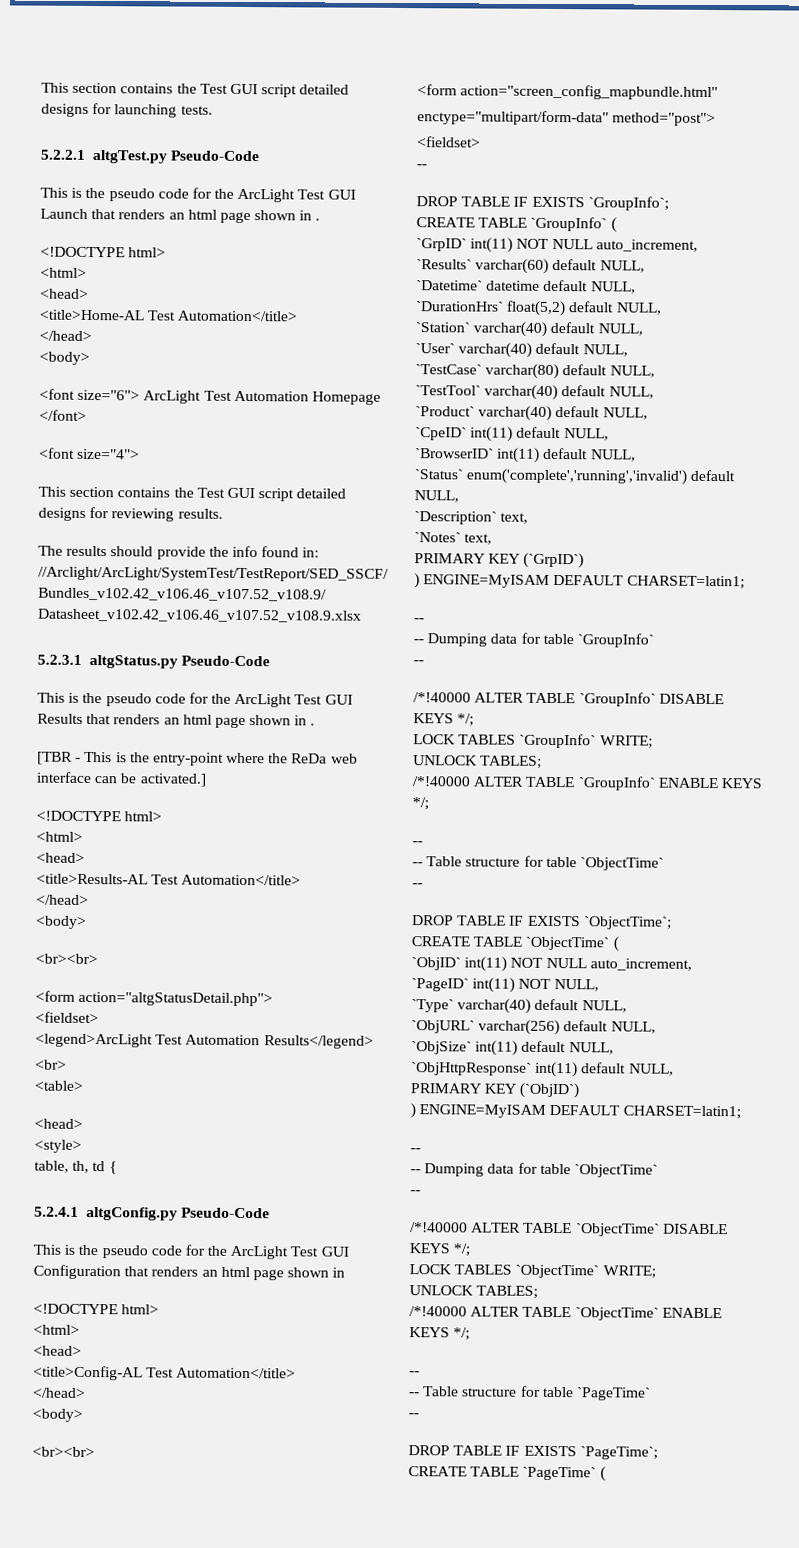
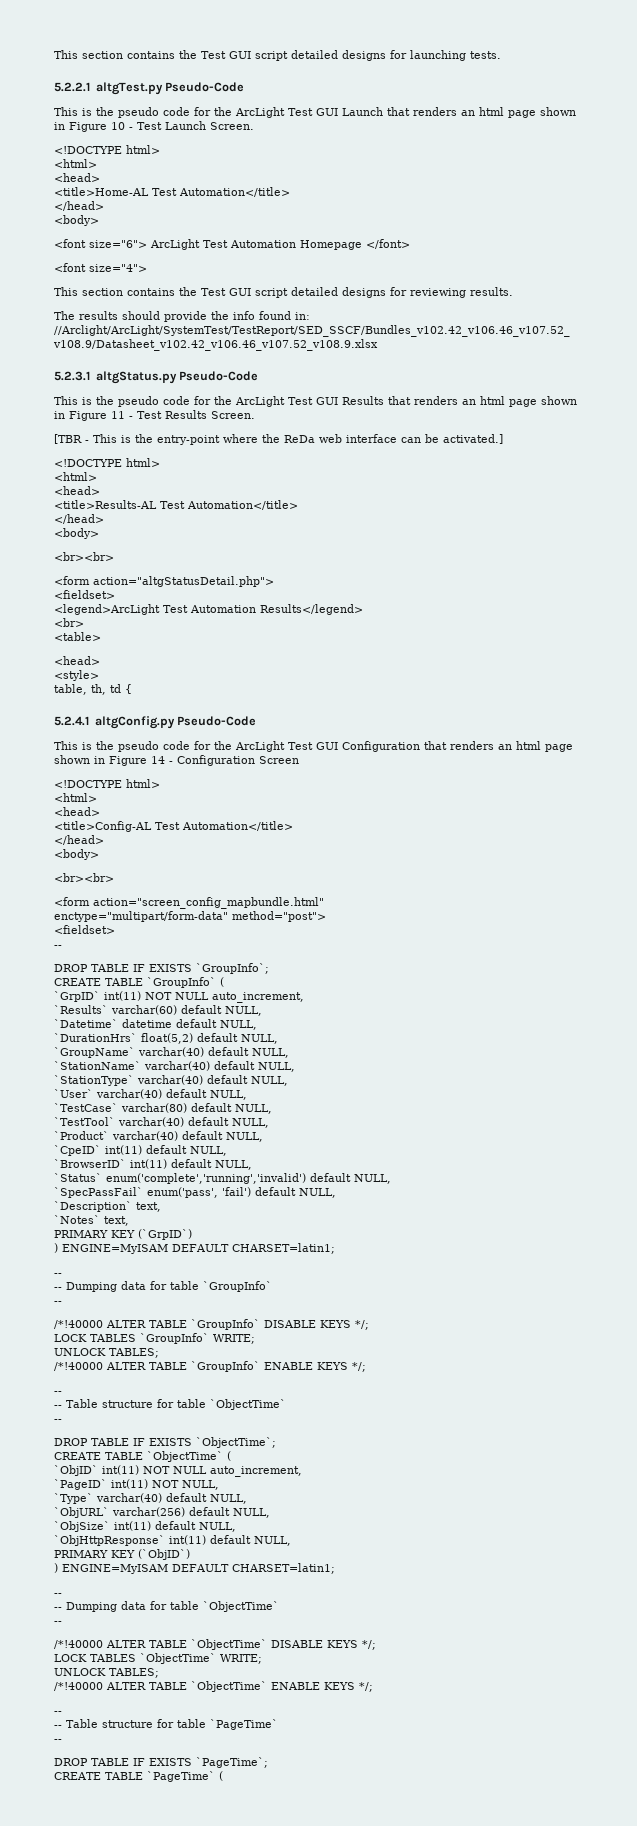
- This is the pseudo code for the ArcLight Test GUI Launch that renders an html page shown in .
+ This is the pseudo code for the ArcLight Test GUI Launch that renders an html page shown in Figure 10 - Test Launch Screen.
- This is the pseudo code for the ArcLight Test GUI Results that renders an html page shown in .
+ This is the pseudo code for the ArcLight Test GUI Results that renders an html page shown in Figure 11 - Test Results Screen.
- This is the pseudo code for the ArcLight Test GUI Configuration that renders an html page shown in
+ This is the pseudo code for the ArcLight Test GUI Configuration that renders an html page shown in Figure 14 - Configuration Screen
- `Station` varchar(40) default NULL,
+ `GroupName` varchar(40) default NULL,
+ `StationName` varchar(40) default NULL,
+ `StationType` varchar(40) default NULL,
+ `SpecPassFail` enum('pass', 'fail') default NULL,

